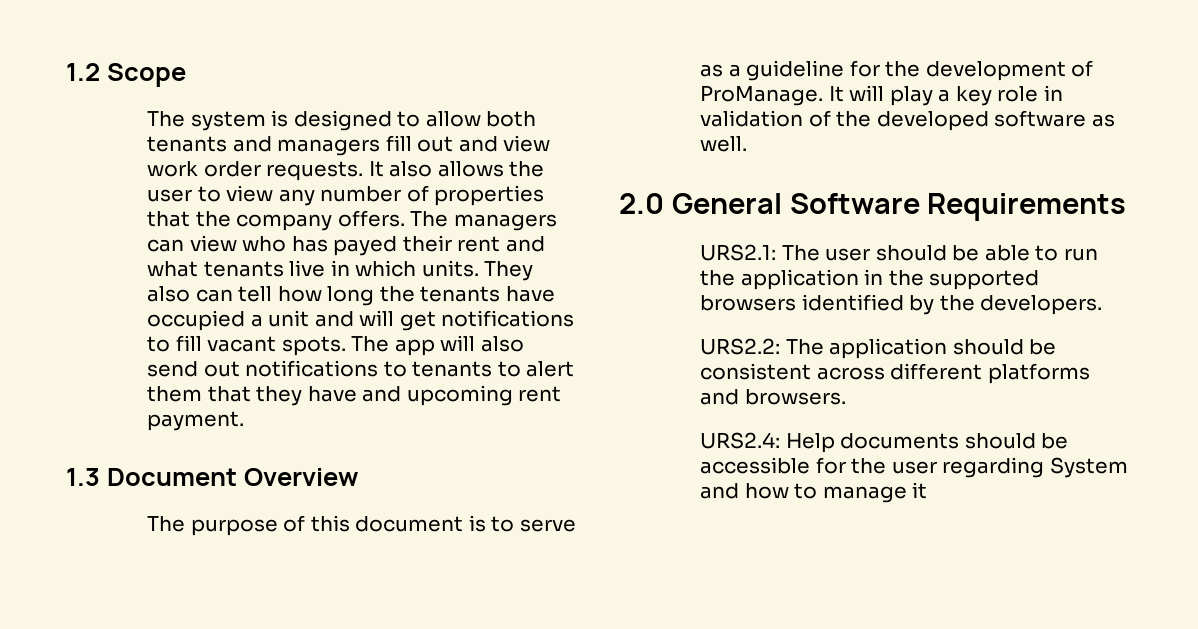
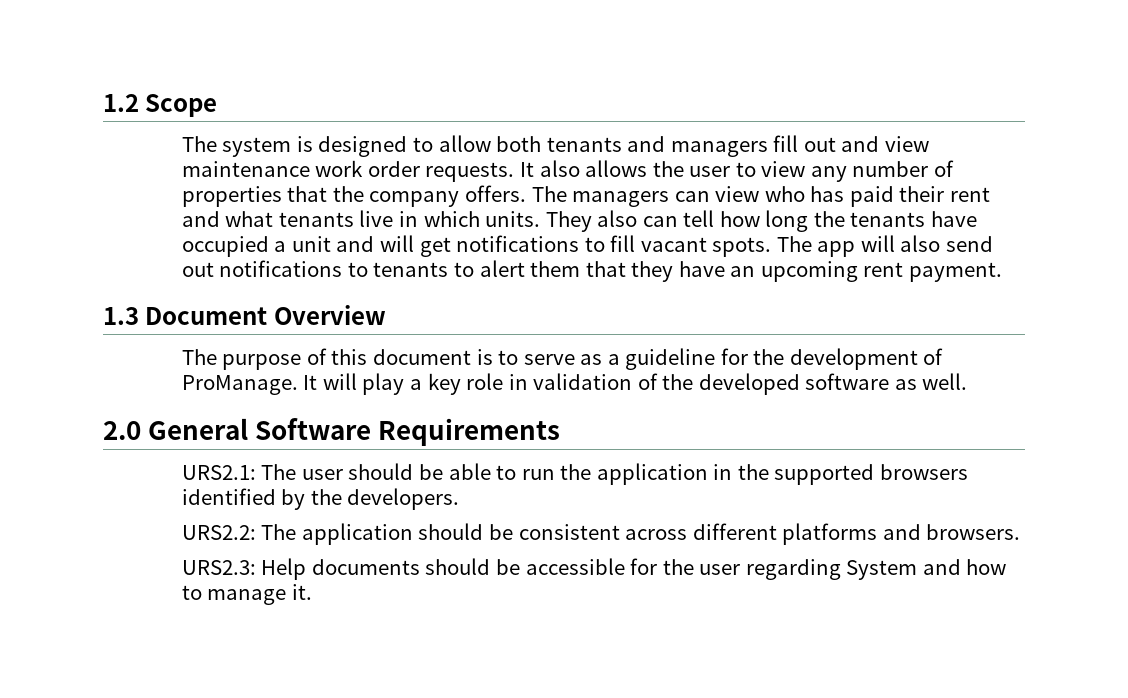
- The system is designed to allow both tenants and managers fill out and view work order requests.
+ The system is designed to allow both tenants and managers fill out and view maintenance work order requests.
- The managers can view who has payed their rent and what tenants live in which units.
+ The managers can view who has paid their rent and what tenants live in which units.
- The app will also send out notifications to tenants to alert them that they have and upcoming rent payment.
+ The app will also send out notifications to tenants to alert them that they have an upcoming rent payment.
- URS2.4: Help documents should be accessible for the user regarding System and how to manage it
+ URS2.3: Help documents should be accessible for the user regarding System and how to manage it.

